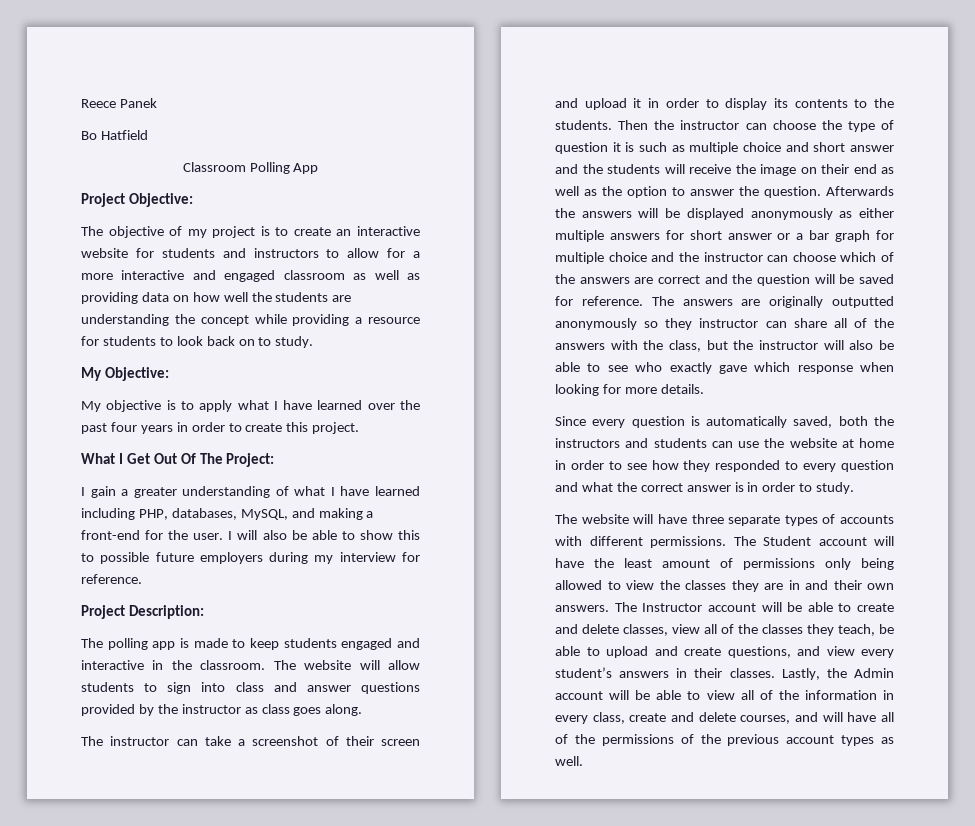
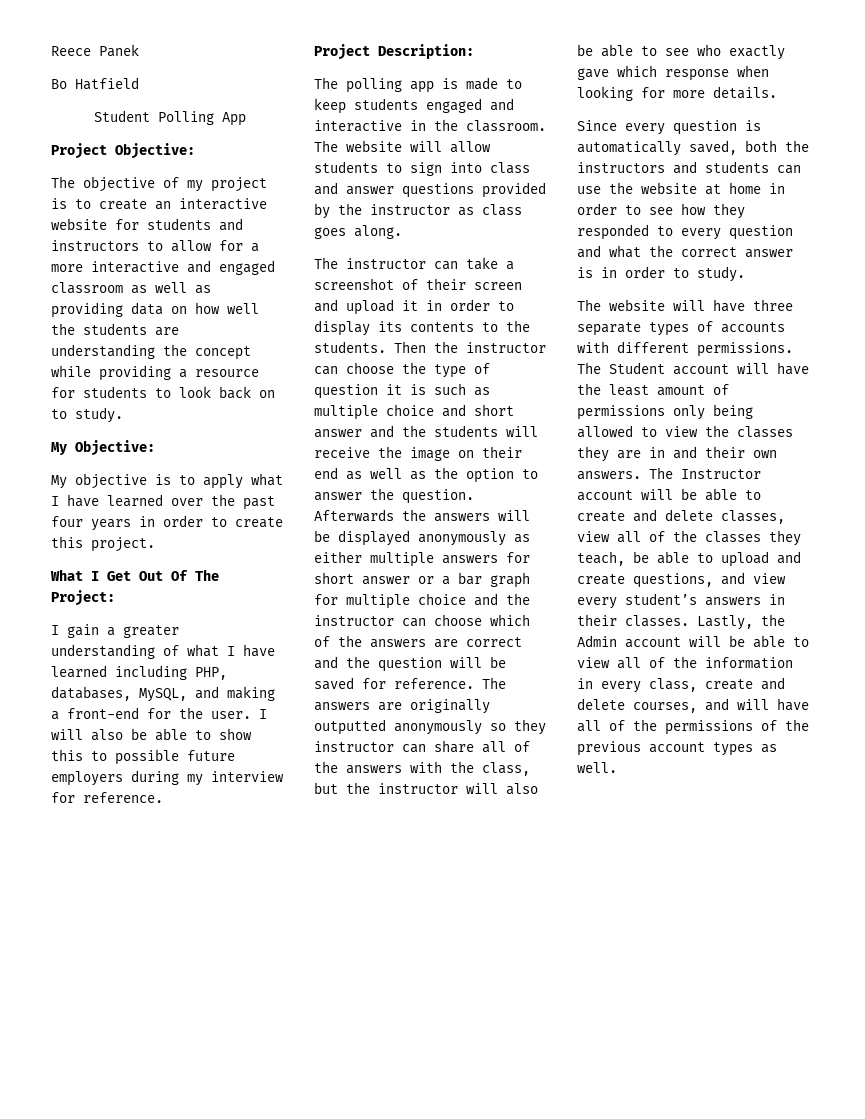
- Classroom Polling App
+ Student Polling App

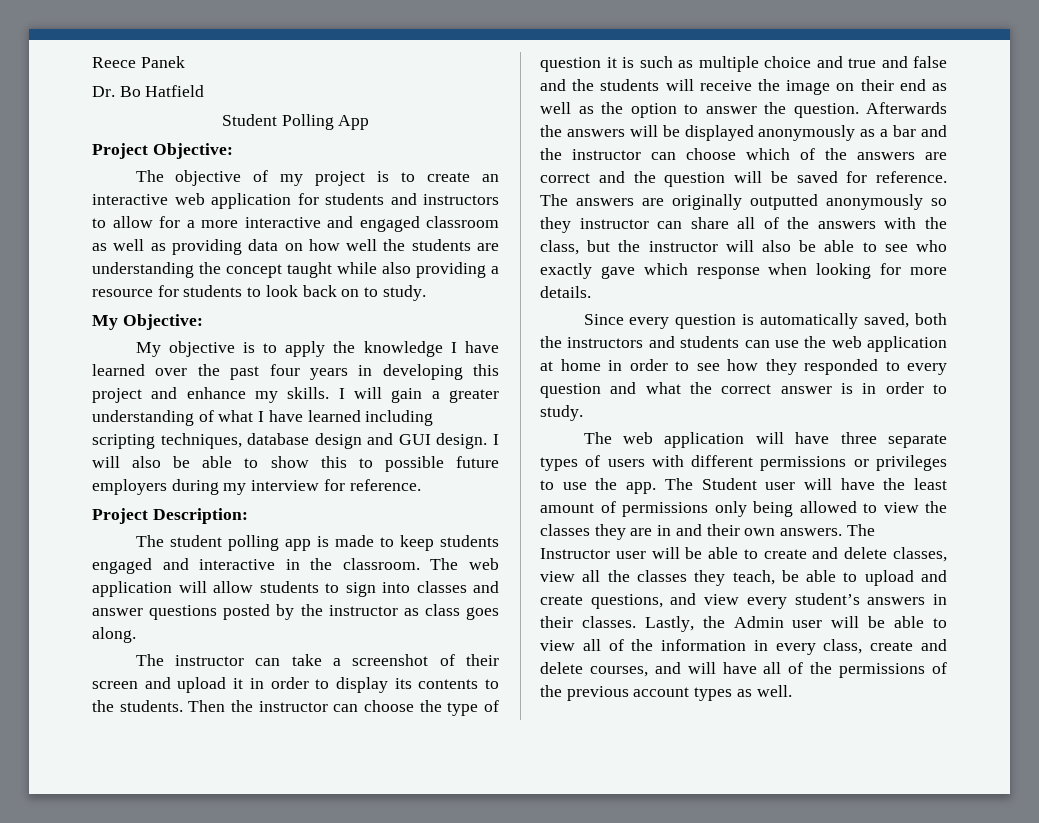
- Bo Hatfield
+ Dr. Bo Hatfield
- The objective of my project is to create an interactive website for students and instructors to allow for a more interactive and engaged classroom as well as providing data on how well the students are understanding the concept while providing a resource for students to look back on to study.
+ The objective of my project is to create an interactive web application for students and instructors to allow for a more interactive and engaged classroom as well as providing data on how well the students are understanding the concept taught while also providing a resource for students to look back on to study.
- My objective is to apply what I have learned over the past four years in order to create this project.
- What I Get Out Of The Project:
- I gain a greater understanding of what I have learned including PHP, databases, MySQL, and making a front-end for the user.
+ My objective is to apply the knowledge I have learned over the past four years in developing this project and enhance my skills. I will gain a greater understanding of what I have learned including scripting techniques, database design and GUI design.
- The polling app is made to keep students engaged and interactive in the classroom.
+ The student polling app is made to keep students engaged and interactive in the classroom.
- The website will allow students to sign into class and answer questions provided by the instructor as class goes along.
+ The web application will allow students to sign into classes and answer questions posted by the instructor as class goes along.
- Then the instructor can choose the type of question it is such as multiple choice and short answer and the students will receive the image on their end as well as the option to answer the question.
+ Then the instructor can choose the type of question it is such as multiple choice and true and false and the students will receive the image on their end as well as the option to answer the question.
- Afterwards the answers will be displayed anonymously as either multiple answers for short answer or a bar graph for multiple choice and the instructor can choose which of the answers are correct and the question will be saved for reference.
+ Afterwards the answers will be displayed anonymously as a bar and the instructor can choose which of the answers are correct and the question will be saved for reference.
- Since every question is automatically saved, both the instructors and students can use the website at home in order to see how they responded to every question and what the correct answer is in order to study.
+ Since every question is automatically saved, both the instructors and students can use the web application at home in order to see how they responded to every question and what the correct answer is in order to study.
- The website will have three separate types of accounts with different permissions.
+ The web application will have three separate types of users with different permissions or privileges to use the app.
- The Student account will have the least amount of permissions only being allowed to view the classes they are in and their own answers.
+ The Student user will have the least amount of permissions only being allowed to view the classes they are in and their own answers.
- The Instructor account will be able to create and delete classes, view all of the classes they teach, be able to upload and create questions, and view every student’s answers in their classes.
+ The Instructor user will be able to create and delete classes, view all the classes they teach, be able to upload and create questions, and view every student’s answers in their classes.
- Lastly, the Admin account will be able to view all of the information in every class, create and delete courses, and will have all of the permissions of the previous account types as well.
+ Lastly, the Admin user will be able to view all of the information in every class, create and delete courses, and will have all of the permissions of the previous account types as well.

